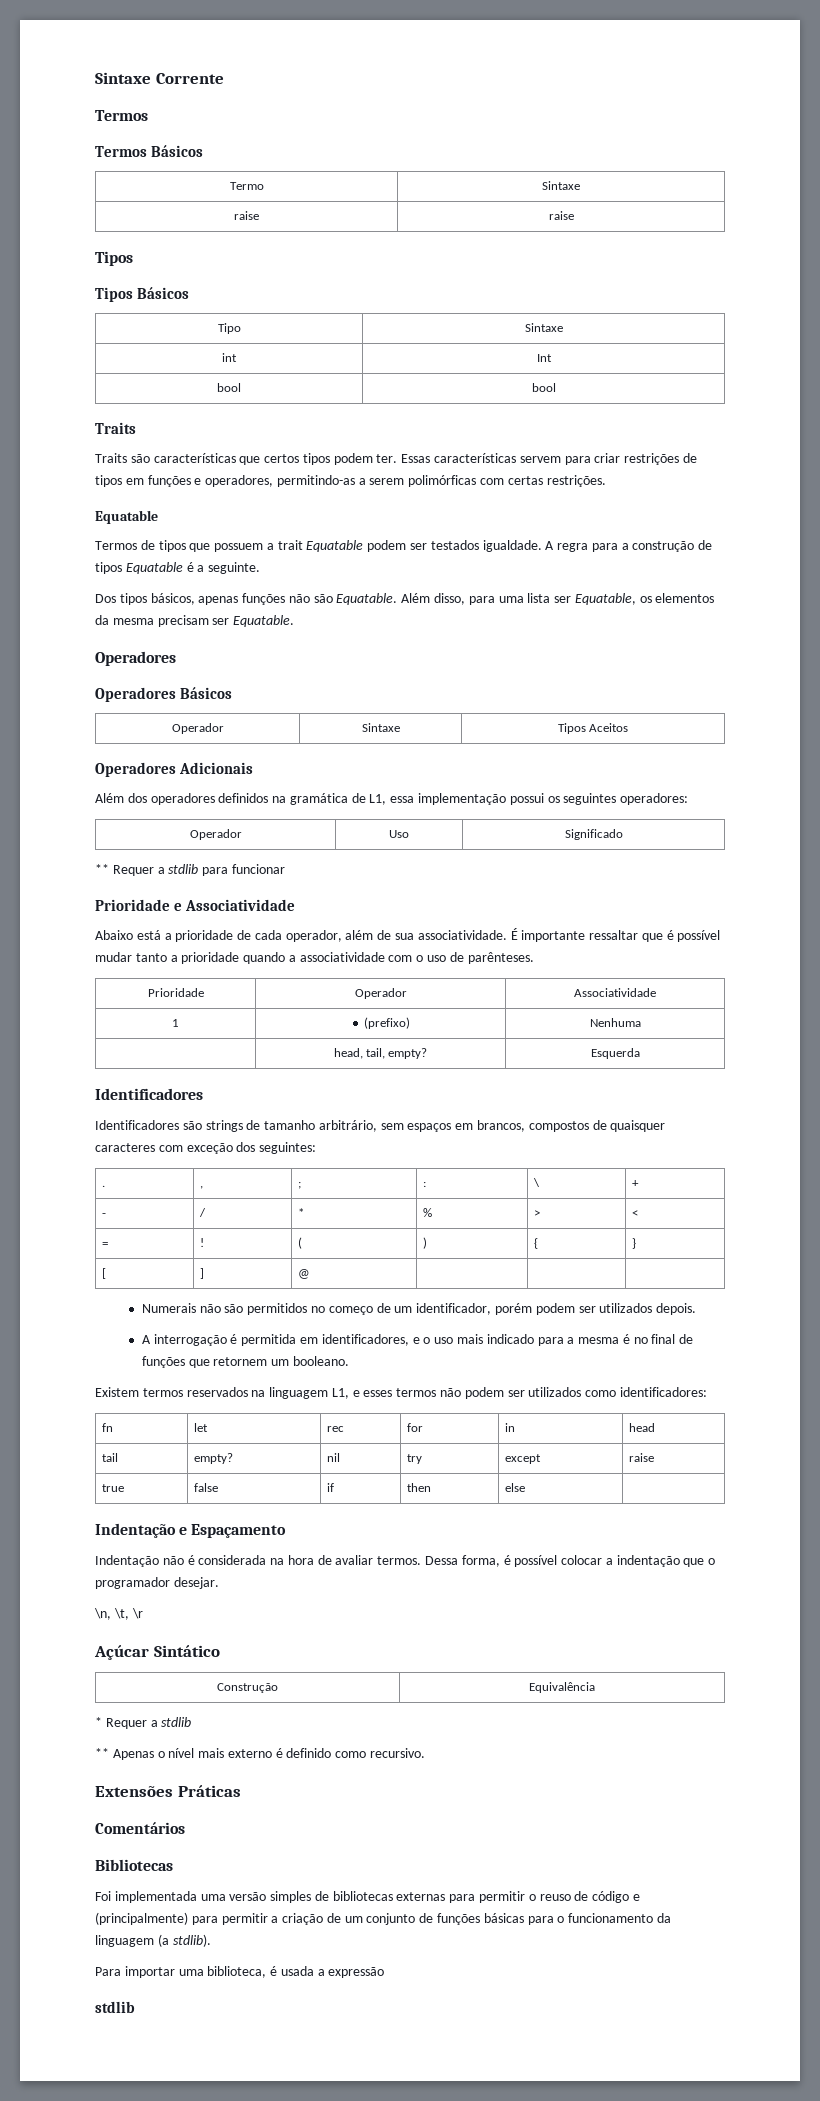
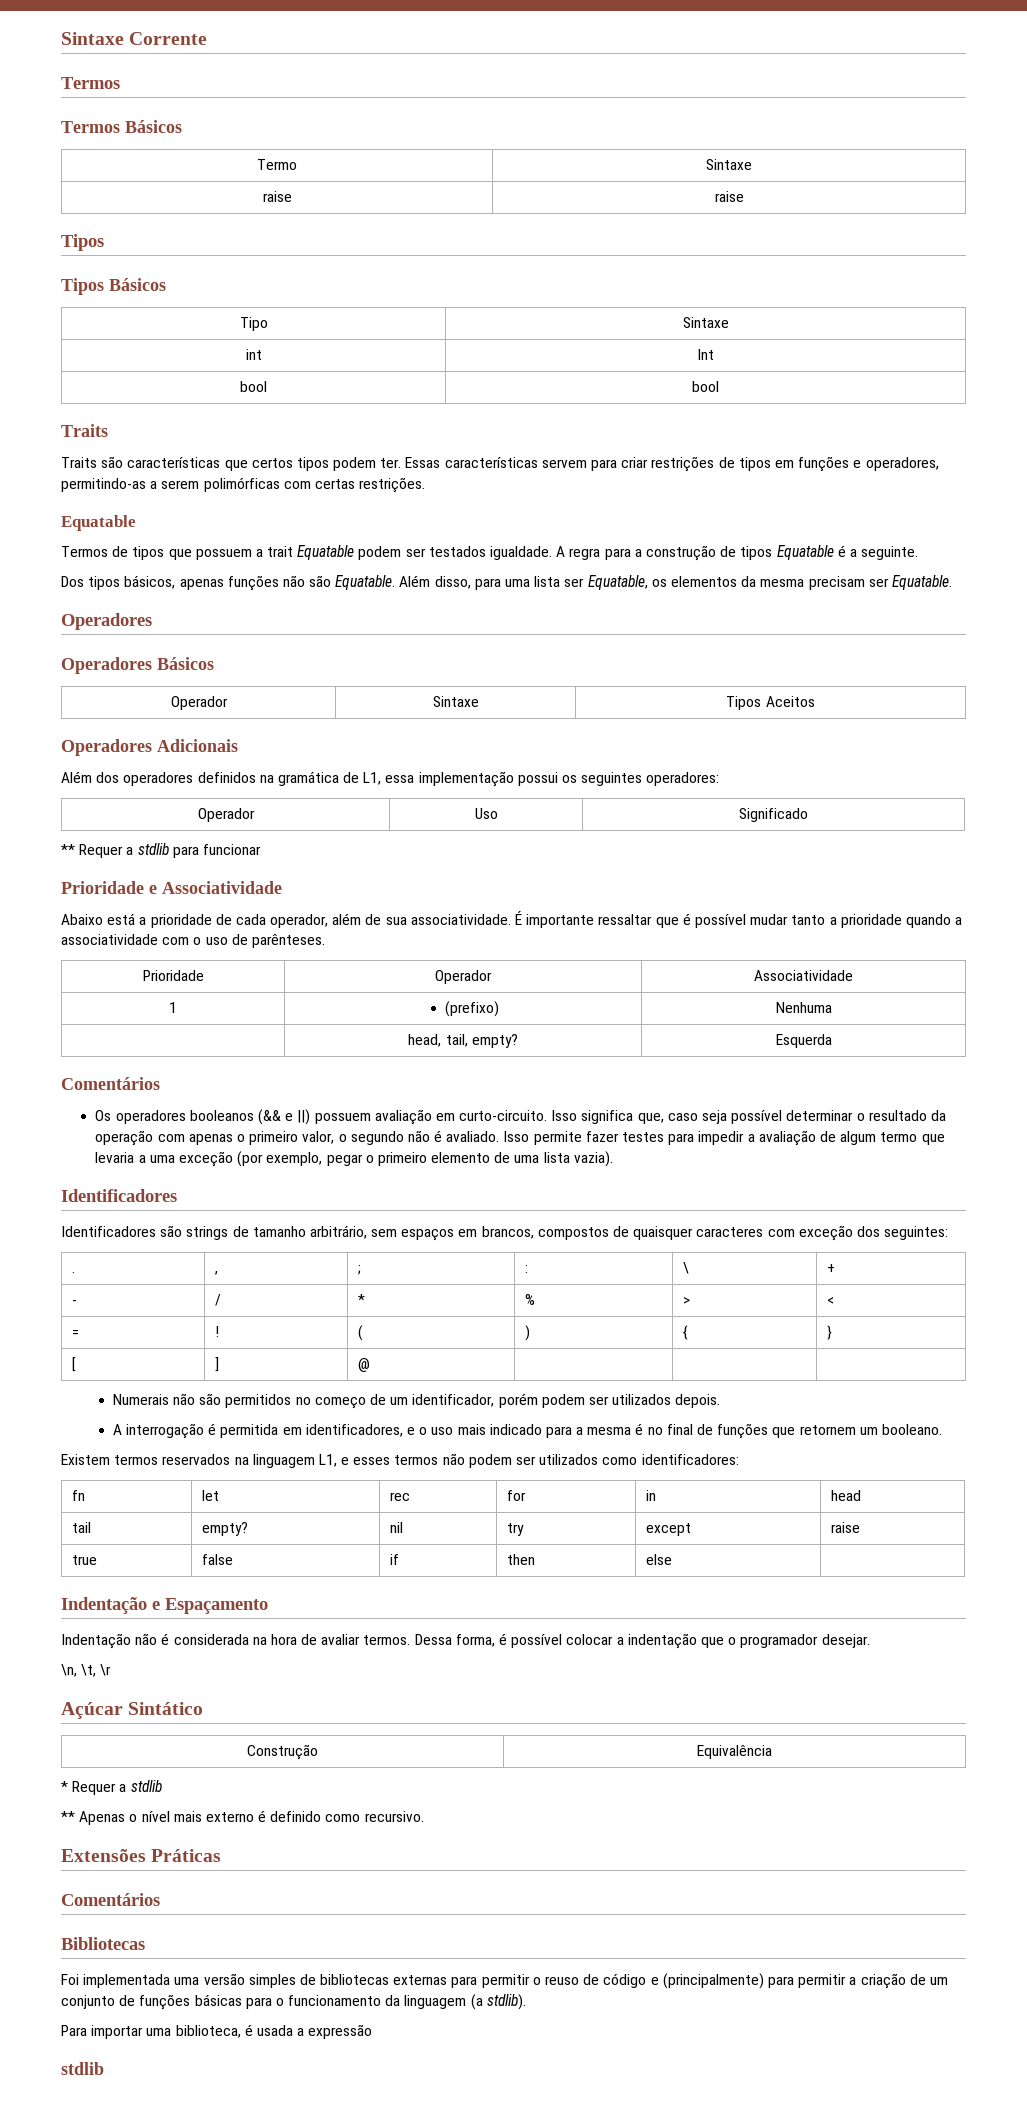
  | head, tail, empty? | Esquerda
+ Comentários
+ Os operadores booleanos (&& e ||) possuem avaliação em curto-circuito. Isso significa que, caso seja possível determinar o resultado da operação com apenas o primeiro valor, o segundo não é avaliado. Isso permite fazer testes para impedir a avaliação de algum termo que levaria a uma exceção (por exemplo, pegar o primeiro elemento de uma lista vazia).

